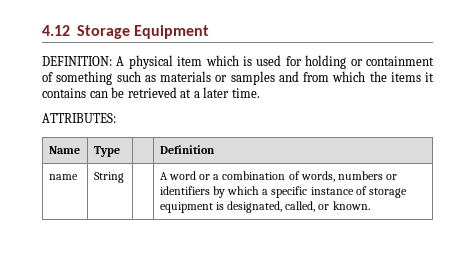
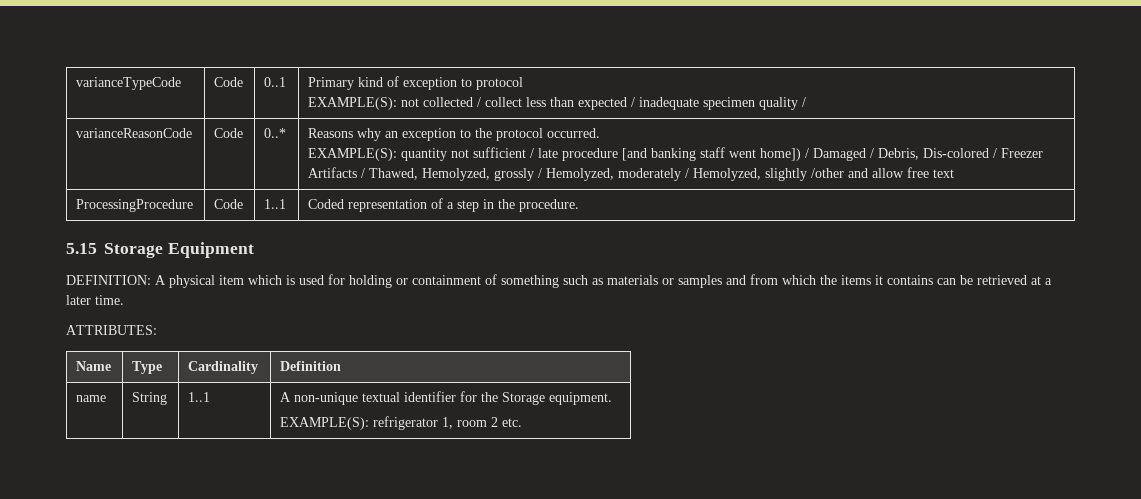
- 4.12 Storage Equipment
+ varianceTypeCode | Code | 0..1 | Primary kind of exception to protocol
+ EXAMPLE(S): not collected / collect less than expected / inadequate specimen quality /
+ varianceReasonCode | Code | 0..* | Reasons why an exception to the protocol occurred.
+ EXAMPLE(S): quantity not sufficient / late procedure [and banking staff went home]) / Damaged / Debris, Dis-colored / Freezer Artifacts / Thawed, Hemolyzed, grossly / Hemolyzed, moderately / Hemolyzed, slightly /other and allow free text
+ ProcessingProcedure | Code | 1..1 | Coded representation of a step in the procedure.
+ 5.15 Storage Equipment
- Name | Type | | Definition
+ Name | Type | Cardinality | Definition
- name | String | | A word or a combination of words, numbers or identifiers by which a specific instance of storage equipment is designated, called, or known.
+ name | String | 1..1 | A non-unique textual identifier for the Storage equipment.
+ EXAMPLE(S): refrigerator 1, room 2 etc.

